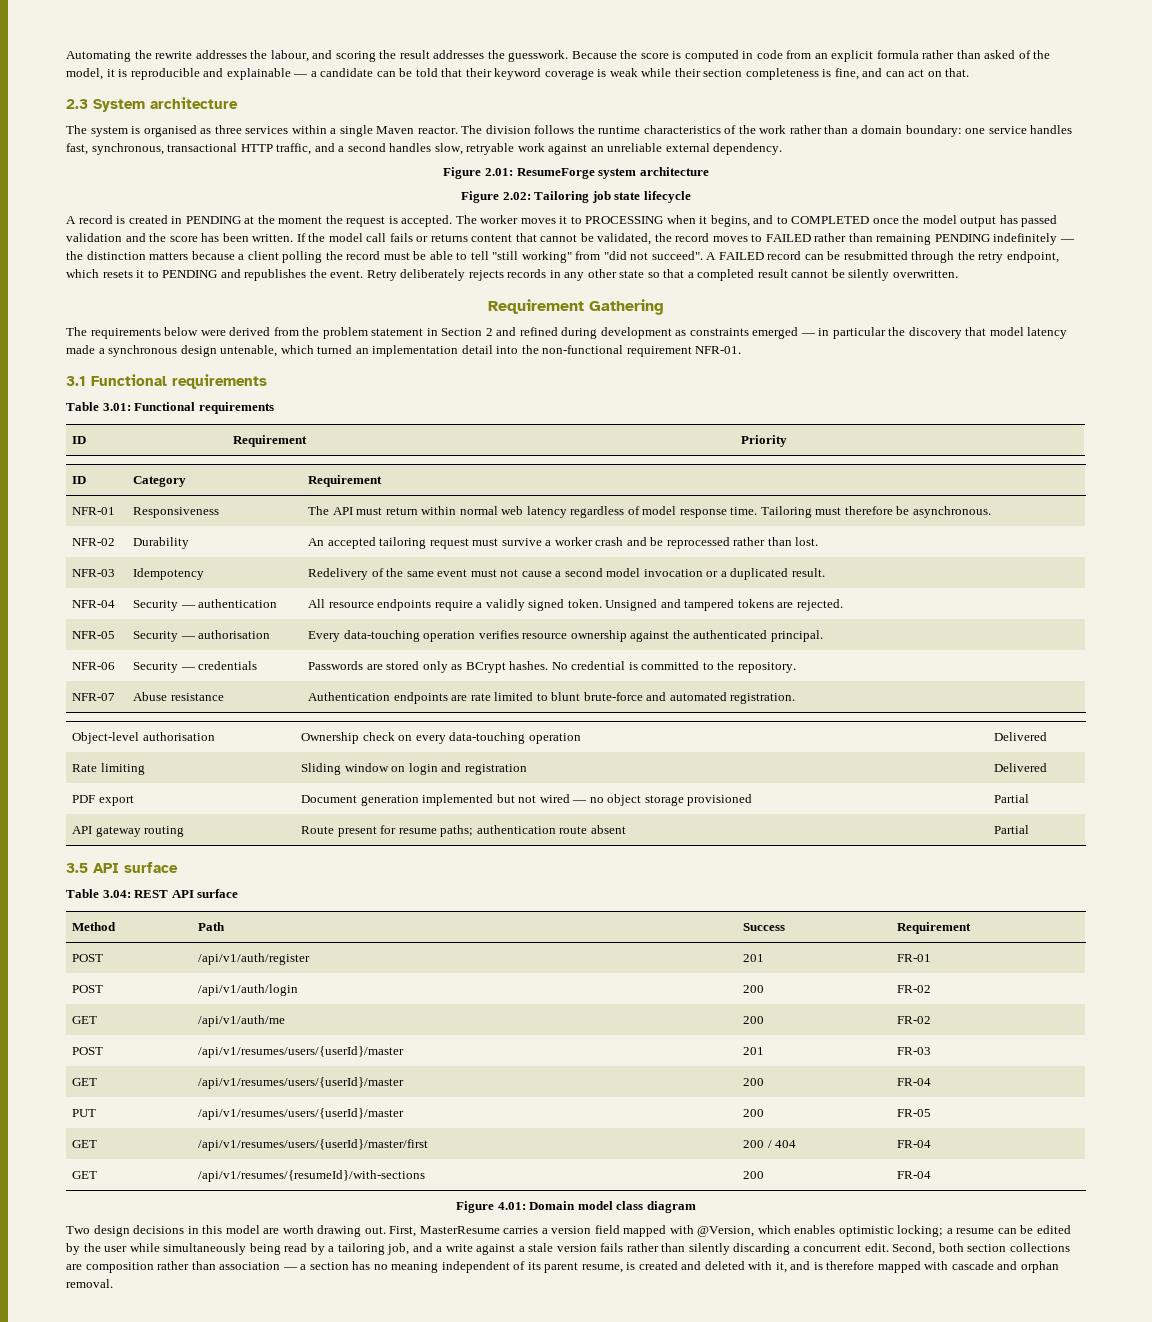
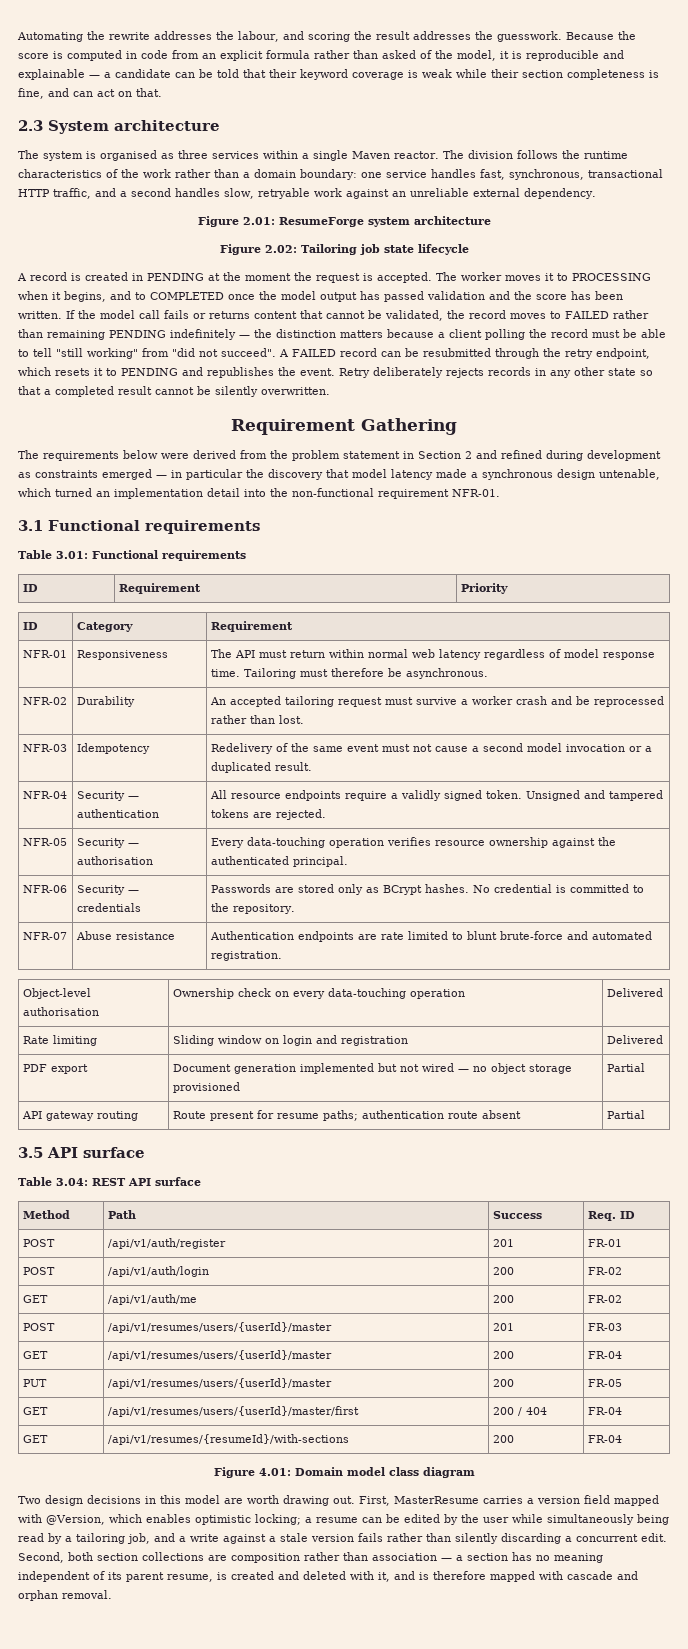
- Method | Path | Success | Requirement
+ Method | Path | Success | Req. ID

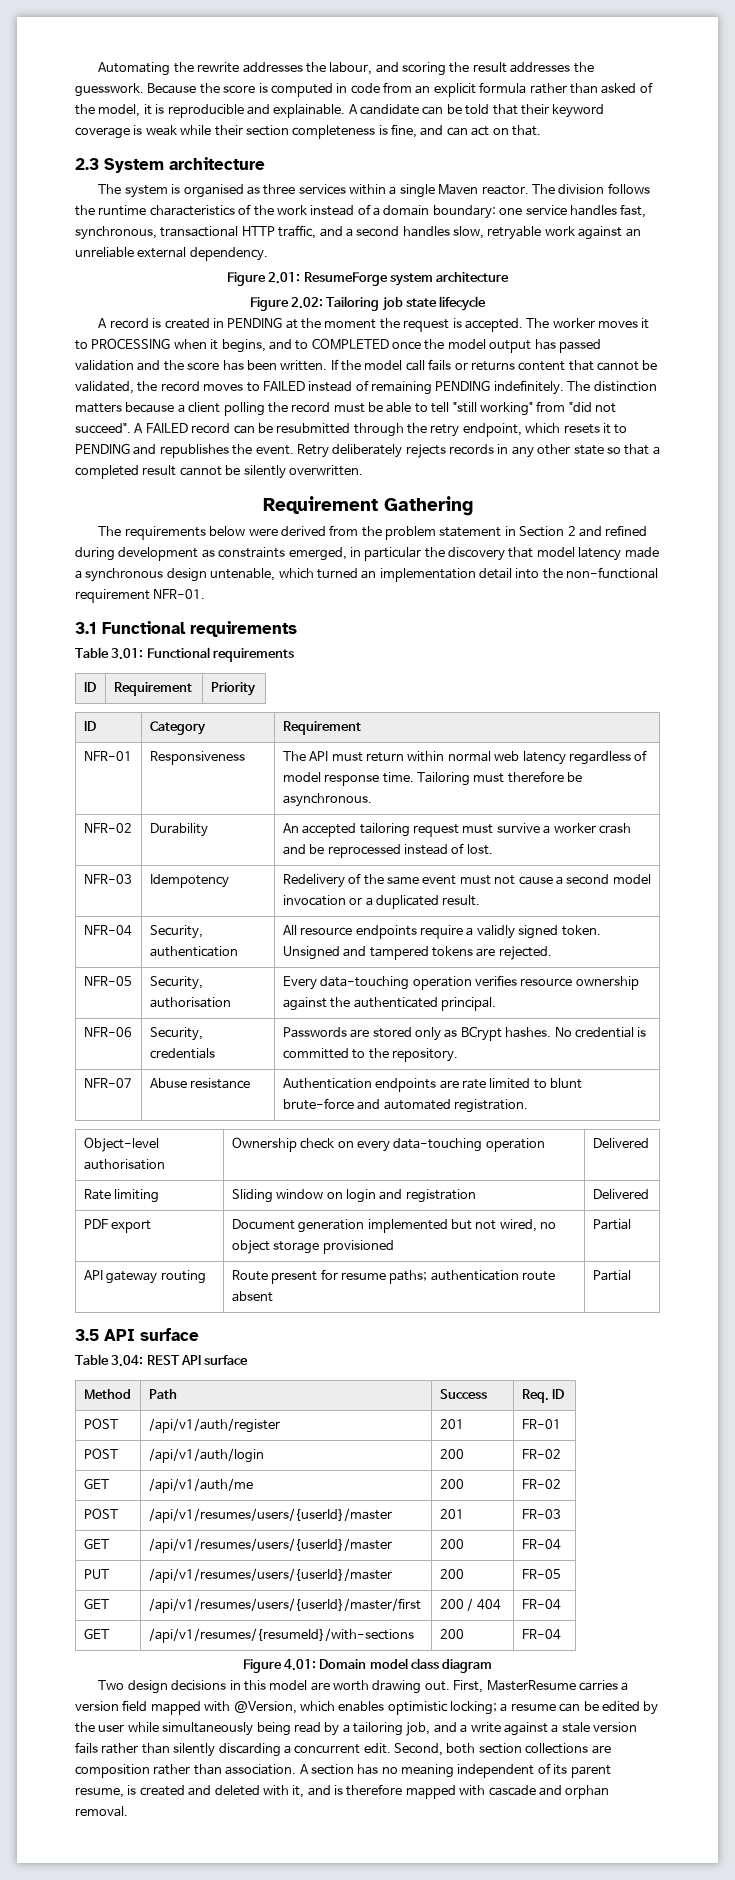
- Because the score is computed in code from an explicit formula rather than asked of the model, it is reproducible and explainable — a candidate can be told that their keyword coverage is weak while their section completeness is fine, and can act on that.
+ Because the score is computed in code from an explicit formula rather than asked of the model, it is reproducible and explainable. A candidate can be told that their keyword coverage is weak while their section completeness is fine, and can act on that.
- The division follows the runtime characteristics of the work rather than a domain boundary: one service handles fast, synchronous, transactional HTTP traffic, and a second handles slow, retryable work against an unreliable external dependency.
+ The division follows the runtime characteristics of the work instead of a domain boundary: one service handles fast, synchronous, transactional HTTP traffic, and a second handles slow, retryable work against an unreliable external dependency.
- If the model call fails or returns content that cannot be validated, the record moves to FAILED rather than remaining PENDING indefinitely — the distinction matters because a client polling the record must be able to tell "still working" from "did not succeed".
+ If the model call fails or returns content that cannot be validated, the record moves to FAILED instead of remaining PENDING indefinitely. The distinction matters because a client polling the record must be able to tell "still working" from "did not succeed".
- The requirements below were derived from the problem statement in Section 2 and refined during development as constraints emerged — in particular the discovery that model latency made a synchronous design untenable, which turned an implementation detail into the non-functional requirement NFR-01.
+ The requirements below were derived from the problem statement in Section 2 and refined during development as constraints emerged, in particular the discovery that model latency made a synchronous design untenable, which turned an implementation detail into the non-functional requirement NFR-01.
- NFR-02 | Durability | An accepted tailoring request must survive a worker crash and be reprocessed rather than lost.
+ NFR-02 | Durability | An accepted tailoring request must survive a worker crash and be reprocessed instead of lost.
- NFR-04 | Security — authentication | All resource endpoints require a validly signed token. Unsigned and tampered tokens are rejected.
+ NFR-04 | Security, authentication | All resource endpoints require a validly signed token. Unsigned and tampered tokens are rejected.
- NFR-05 | Security — authorisation | Every data-touching operation verifies resource ownership against the authenticated principal.
+ NFR-05 | Security, authorisation | Every data-touching operation verifies resource ownership against the authenticated principal.
- NFR-06 | Security — credentials | Passwords are stored only as BCrypt hashes. No credential is committed to the repository.
+ NFR-06 | Security, credentials | Passwords are stored only as BCrypt hashes. No credential is committed to the repository.
- PDF export | Document generation implemented but not wired — no object storage provisioned | Partial
+ PDF export | Document generation implemented but not wired, no object storage provisioned | Partial
- Second, both section collections are composition rather than association — a section has no meaning independent of its parent resume, is created and deleted with it, and is therefore mapped with cascade and orphan removal.
+ Second, both section collections are composition rather than association. A section has no meaning independent of its parent resume, is created and deleted with it, and is therefore mapped with cascade and orphan removal.

